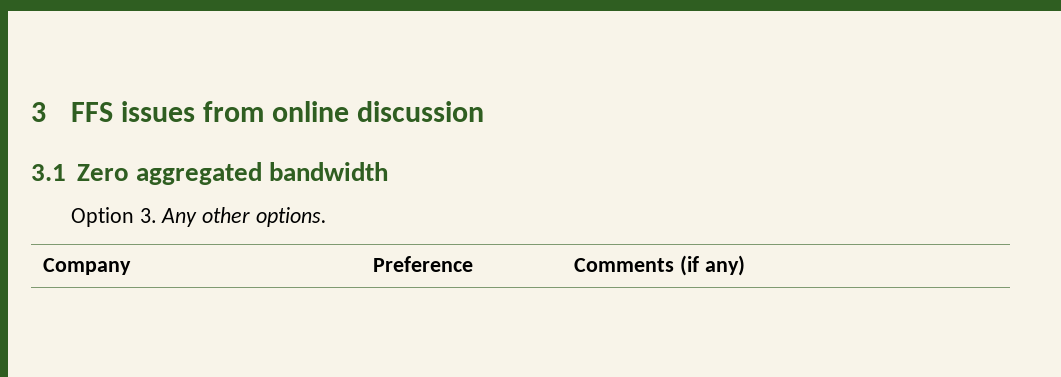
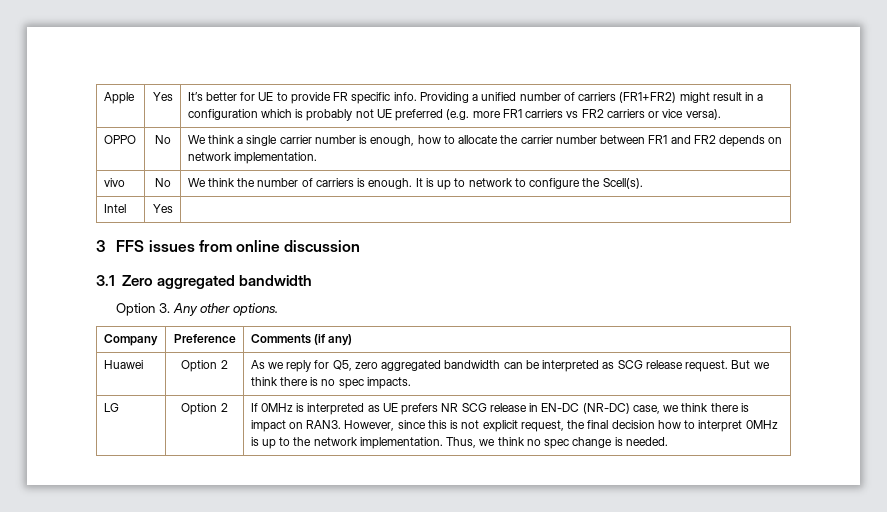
+ Apple | Yes | It’s better for UE to provide FR specific info. Providing a unified number of carriers (FR1+FR2) might result in a configuration which is probably not UE preferred (e.g. more FR1 carriers vs FR2 carriers or vice versa).
+ OPPO | No | We think a single carrier number is enough, how to allocate the carrier number between FR1 and FR2 depends on network implementation.
+ vivo | No | We think the number of carriers is enough. It is up to network to configure the Scell(s).
+ Intel | Yes |
+ Huawei | Option 2 | As we reply for Q5, zero aggregated bandwidth can be interpreted as SCG release request. But we think there is no spec impacts.
+ LG | Option 2 | If 0MHz is interpreted as UE prefers NR SCG release in EN-DC (NR-DC) case, we think there is impact on RAN3. However, since this is not explicit request, the final decision how to interpret 0MHz is up to the network implementation. Thus, we think no spec change is needed.

